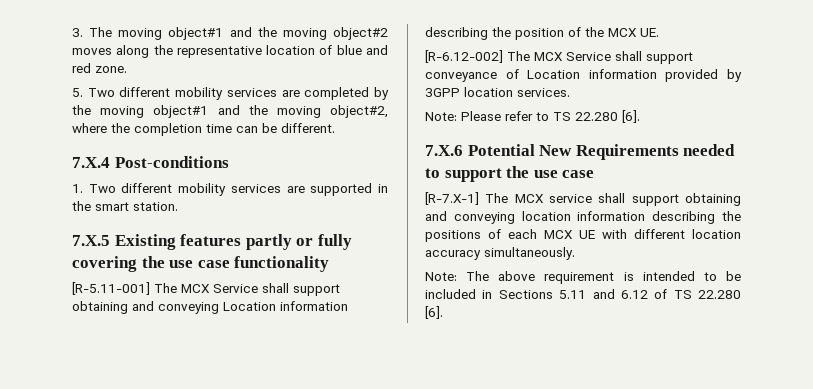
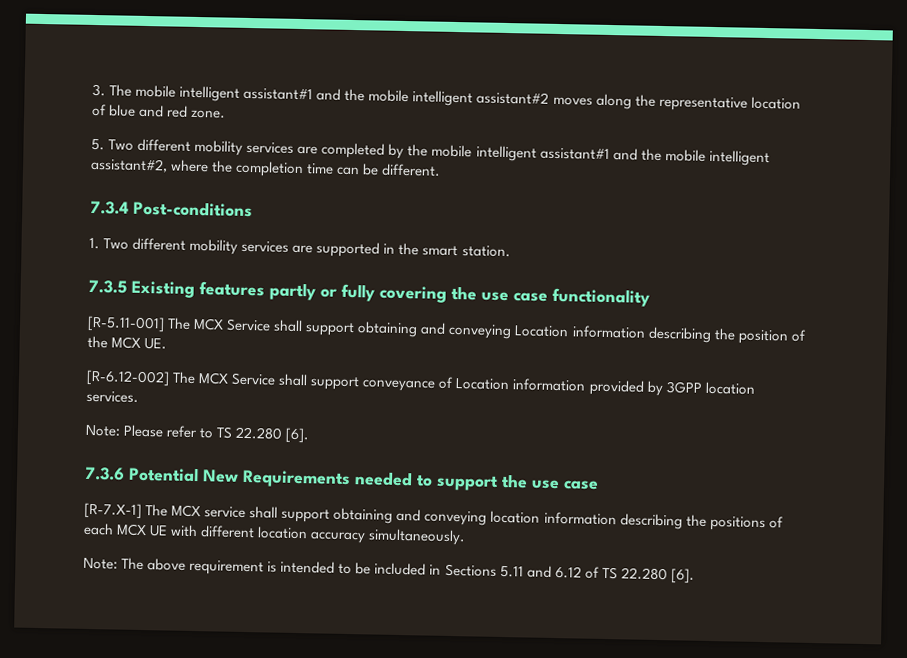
- 3. The moving object#1 and the moving object#2 moves along the representative location of blue and red zone.
+ 3. The mobile intelligent assistant#1 and the mobile intelligent assistant#2 moves along the representative location of blue and red zone.
- 5. Two different mobility services are completed by the moving object#1 and the moving object#2, where the completion time can be different.
+ 5. Two different mobility services are completed by the mobile intelligent assistant#1 and the mobile intelligent assistant#2, where the completion time can be different.
- 7.X.4 Post-conditions
+ 7.3.4 Post-conditions
- 7.X.5 Existing features partly or fully covering the use case functionality
+ 7.3.5 Existing features partly or fully covering the use case functionality
- 7.X.6 Potential New Requirements needed to support the use case
+ 7.3.6 Potential New Requirements needed to support the use case

